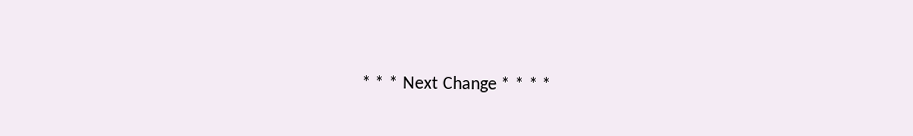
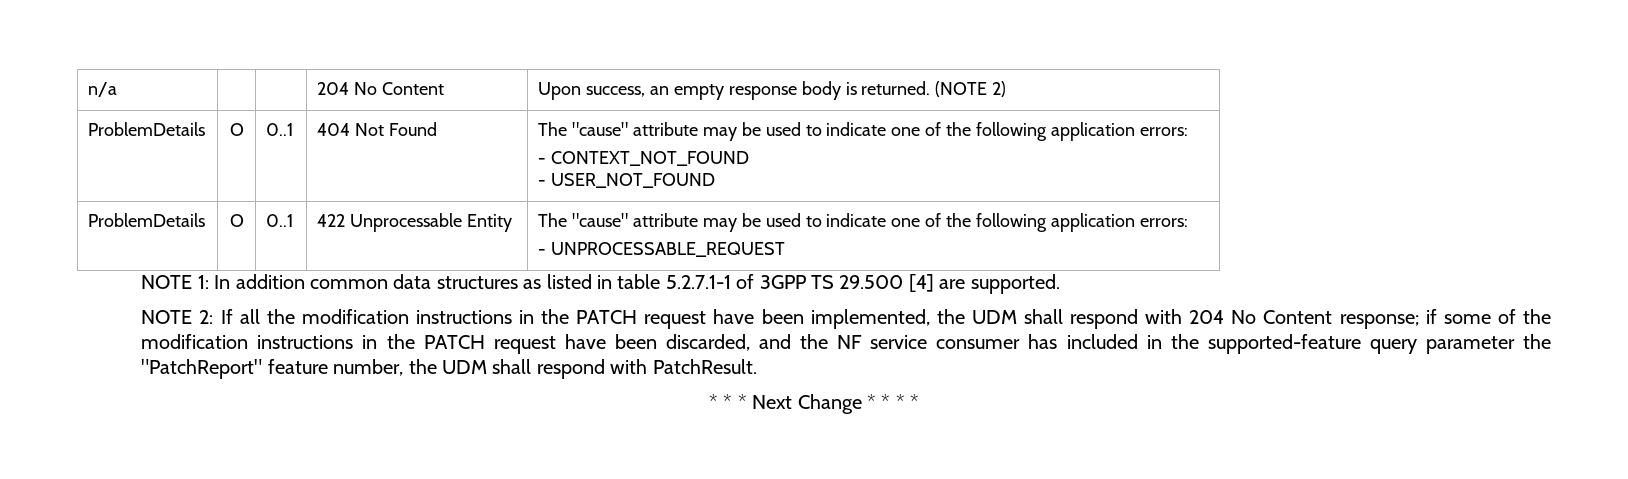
+ n/a | | | 204 No Content | Upon success, an empty response body is returned. (NOTE 2)
+ ProblemDetails | O | 0..1 | 404 Not Found | The "cause" attribute may be used to indicate one of the following application errors:
+ - CONTEXT_NOT_FOUND
+ - USER_NOT_FOUND
+ ProblemDetails | O | 0..1 | 422 Unprocessable Entity | The "cause" attribute may be used to indicate one of the following application errors:
+ - UNPROCESSABLE_REQUEST
+ NOTE 1: In addition common data structures as listed in table 5.2.7.1-1 of 3GPP TS 29.500 [4] are supported.
+ NOTE 2: If all the modification instructions in the PATCH request have been implemented, the UDM shall respond with 204 No Content response; if some of the modification instructions in the PATCH request have been discarded, and the NF service consumer has included in the supported-feature query parameter the "PatchReport" feature number, the UDM shall respond with PatchResult.

